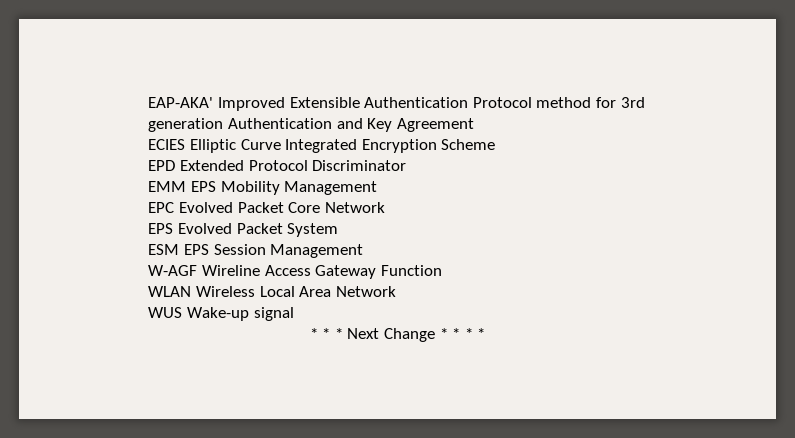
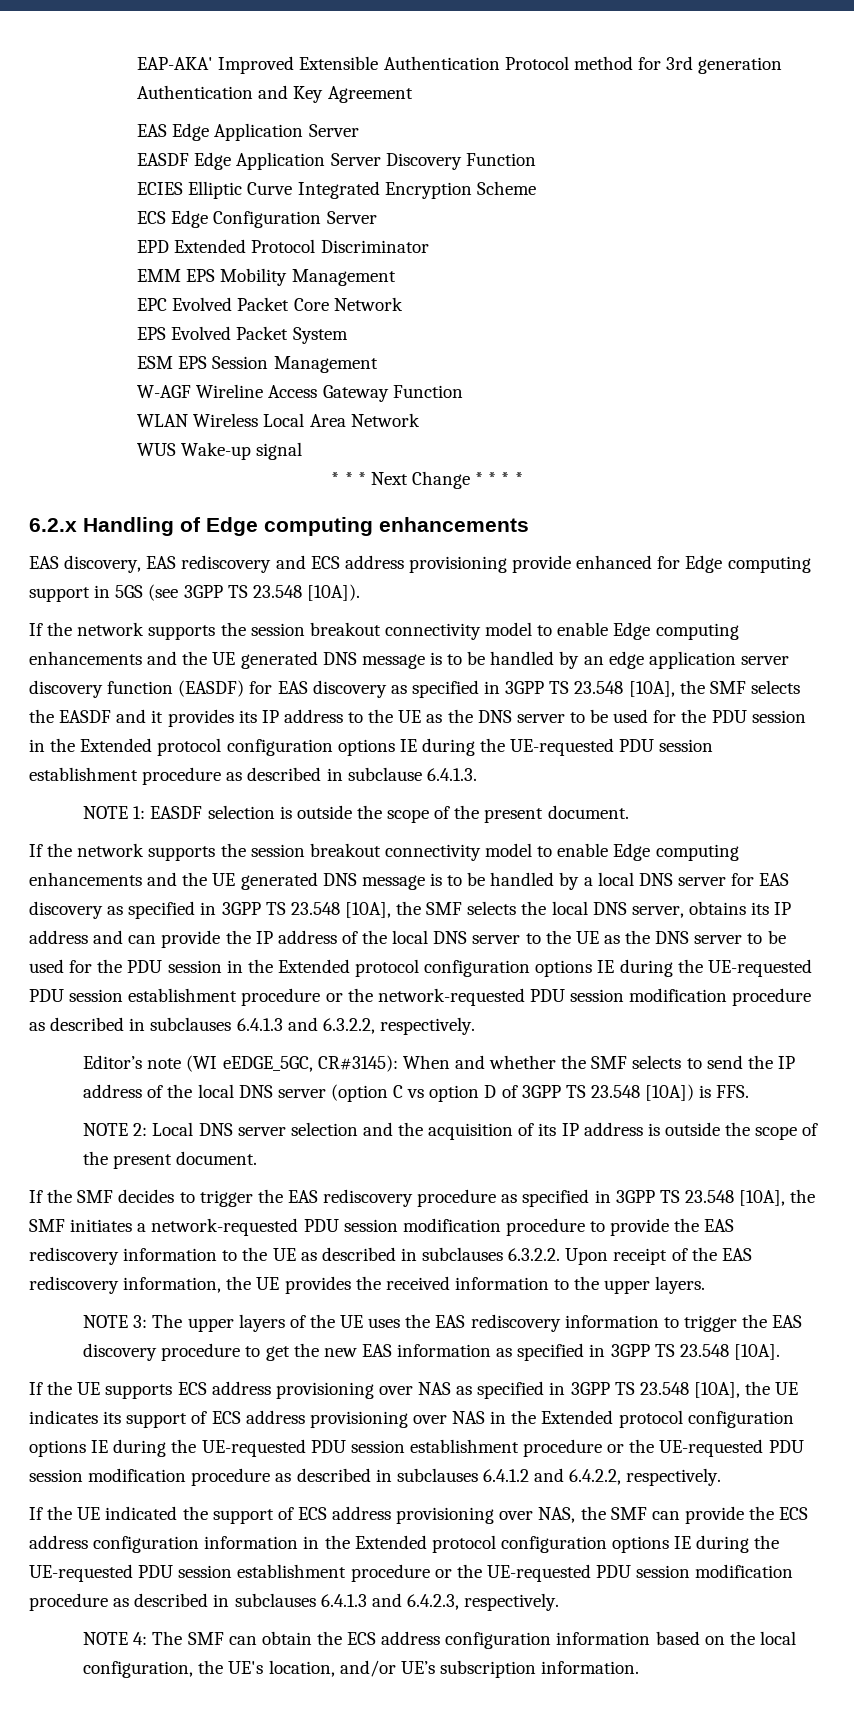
+ EAS Edge Application Server
+ EASDF Edge Application Server Discovery Function
+ ECS Edge Configuration Server
+ 6.2.x Handling of Edge computing enhancements
+ EAS discovery, EAS rediscovery and ECS address provisioning provide enhanced for Edge computing support in 5GS (see 3GPP TS 23.548 [10A]).
+ If the network supports the session breakout connectivity model to enable Edge computing enhancements and the UE generated DNS message is to be handled by an edge application server discovery function (EASDF) for EAS discovery as specified in 3GPP TS 23.548 [10A], the SMF selects the EASDF and it provides its IP address to the UE as the DNS server to be used for the PDU session in the Extended protocol configuration options IE during the UE-requested PDU session establishment procedure as described in subclause 6.4.1.3.
+ NOTE 1: EASDF selection is outside the scope of the present document.
+ If the network supports the session breakout connectivity model to enable Edge computing enhancements and the UE generated DNS message is to be handled by a local DNS server for EAS discovery as specified in 3GPP TS 23.548 [10A], the SMF selects the local DNS server, obtains its IP address and can provide the IP address of the local DNS server to the UE as the DNS server to be used for the PDU session in the Extended protocol configuration options IE during the UE-requested PDU session establishment procedure or the network-requested PDU session modification procedure as described in subclauses 6.4.1.3 and 6.3.2.2, respectively.
+ Editor’s note (WI eEDGE_5GC, CR#3145): When and whether the SMF selects to send the IP address of the local DNS server (option C vs option D of 3GPP TS 23.548 [10A]) is FFS.
+ NOTE 2: Local DNS server selection and the acquisition of its IP address is outside the scope of the present document.
+ If the SMF decides to trigger the EAS rediscovery procedure as specified in 3GPP TS 23.548 [10A], the SMF initiates a network-requested PDU session modification procedure to provide the EAS rediscovery information to the UE as described in subclauses 6.3.2.2. Upon receipt of the EAS rediscovery information, the UE provides the received information to the upper layers.
+ NOTE 3: The upper layers of the UE uses the EAS rediscovery information to trigger the EAS discovery procedure to get the new EAS information as specified in 3GPP TS 23.548 [10A].
+ If the UE supports ECS address provisioning over NAS as specified in 3GPP TS 23.548 [10A], the UE indicates its support of ECS address provisioning over NAS in the Extended protocol configuration options IE during the UE-requested PDU session establishment procedure or the UE-requested PDU session modification procedure as described in subclauses 6.4.1.2 and 6.4.2.2, respectively.
+ If the UE indicated the support of ECS address provisioning over NAS, the SMF can provide the ECS address configuration information in the Extended protocol configuration options IE during the UE-requested PDU session establishment procedure or the UE-requested PDU session modification procedure as described in subclauses 6.4.1.3 and 6.4.2.3, respectively.
+ NOTE 4: The SMF can obtain the ECS address configuration information based on the local configuration, the UE's location, and/or UE’s subscription information.

